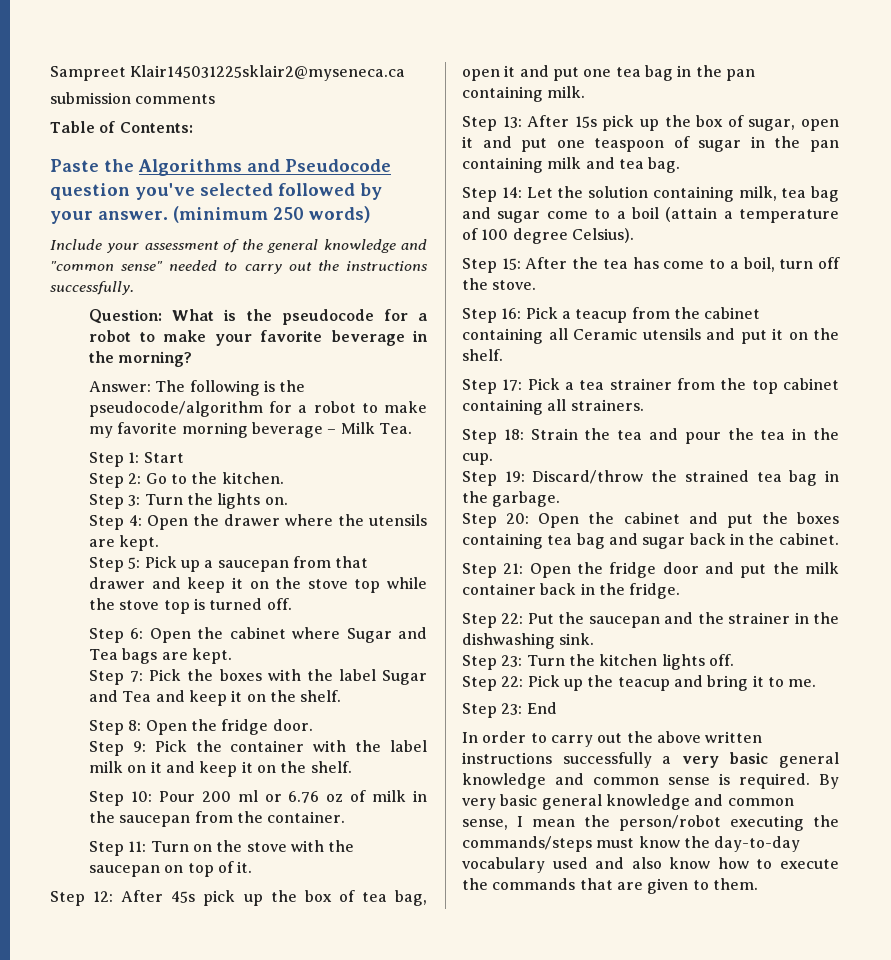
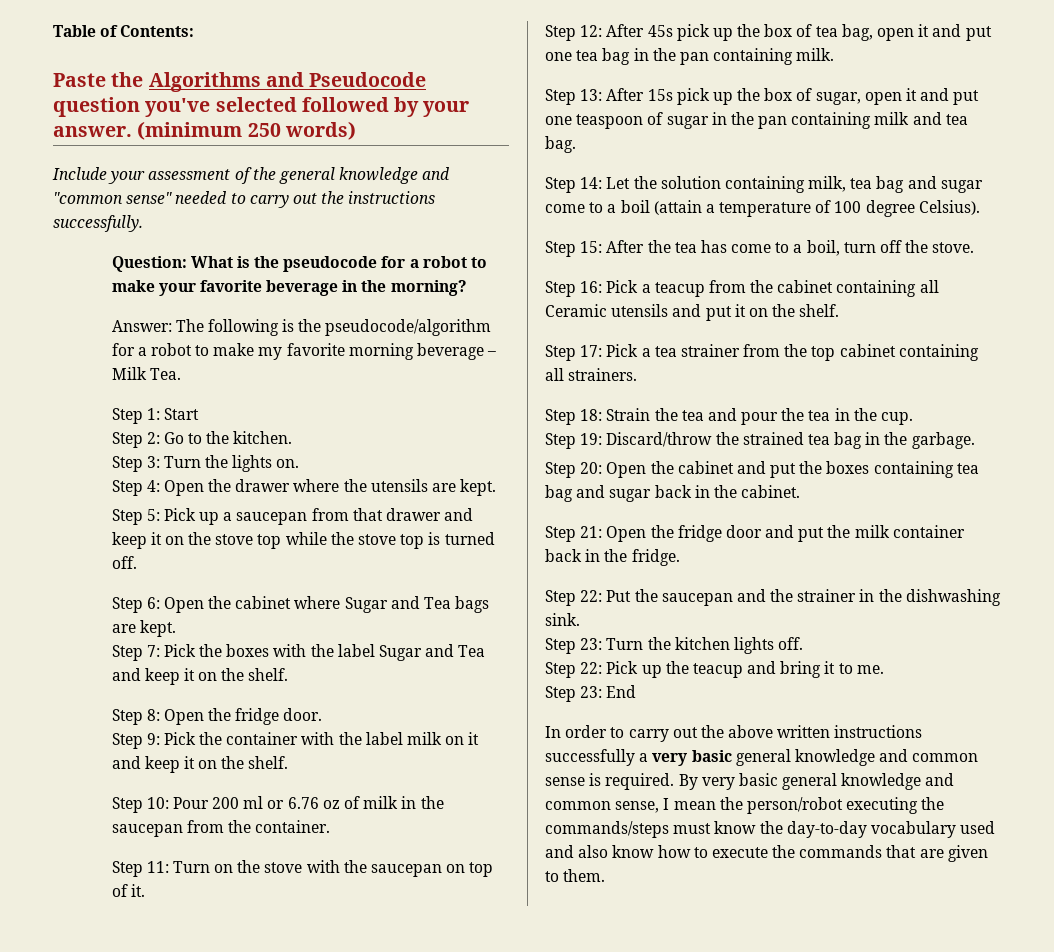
- Sampreet Klair145031225sklair2@myseneca.ca
- submission comments

